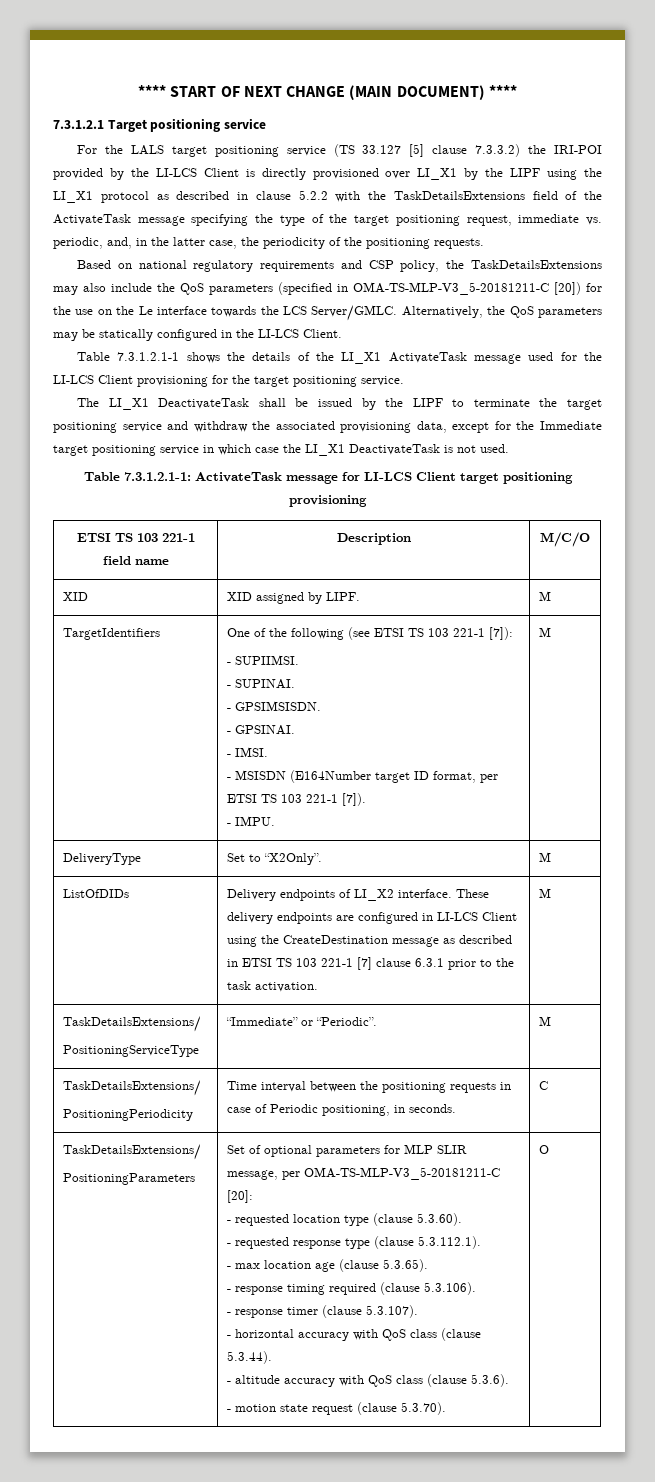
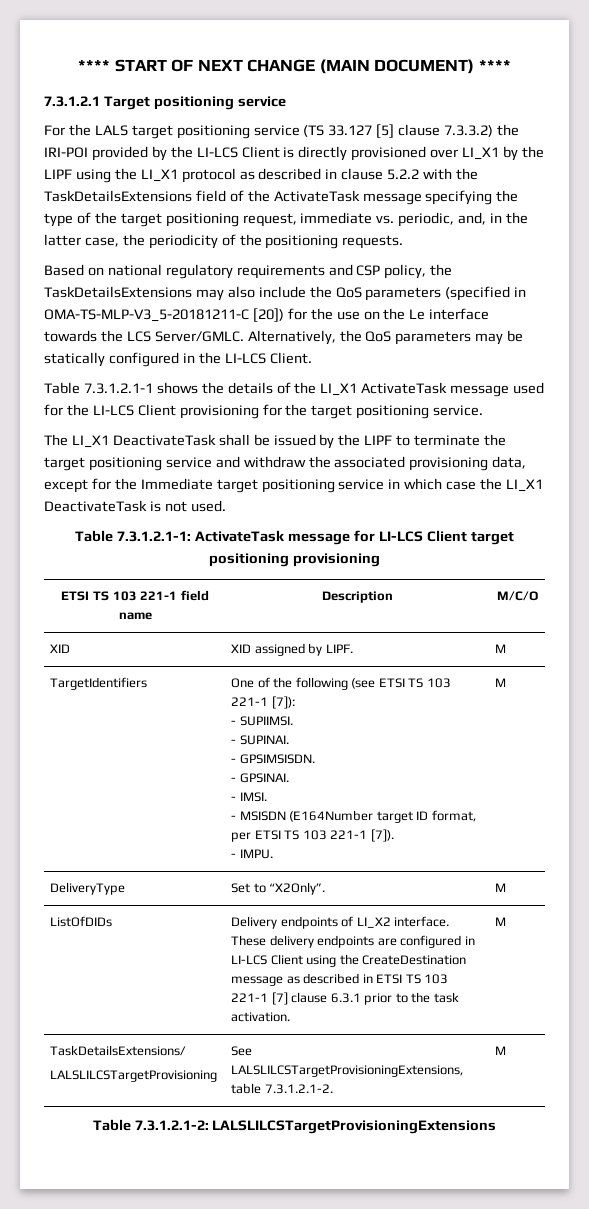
  ListOfDIDs | Delivery endpoints of LI_X2 interface. These delivery endpoints are configured in LI-LCS Client using the CreateDestination message as described in ETSI TS 103 221-1 [7] clause 6.3.1 prior to the task activation. | M
  TaskDetailsExtensions/
- PositioningServiceType | “Immediate” or “Periodic”. | M
- TaskDetailsExtensions/
- PositioningPeriodicity | Time interval between the positioning requests in case of Periodic positioning, in seconds. | C
- TaskDetailsExtensions/
- PositioningParameters | Set of optional parameters for MLP SLIR message, per OMA-TS-MLP-V3_5-20181211-C [20]:
- - requested location type (clause 5.3.60).
- - requested response type (clause 5.3.112.1).
- - max location age (clause 5.3.65).
- - response timing required (clause 5.3.106).
- - response timer (clause 5.3.107).
- - horizontal accuracy with QoS class (clause 5.3.44).
- - altitude accuracy with QoS class (clause 5.3.6).
- - motion state request (clause 5.3.70). | O
+ LALSLILCSTargetProvisioning | See LALSLILCSTargetProvisioningExtensions, table 7.3.1.2.1-2. | M
+ Table 7.3.1.2.1-2: LALSLILCSTargetProvisioningExtensions

